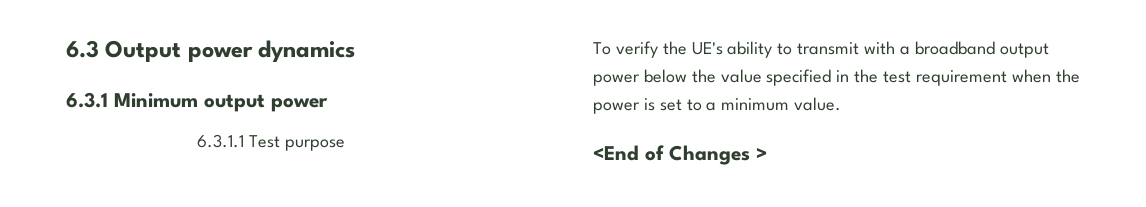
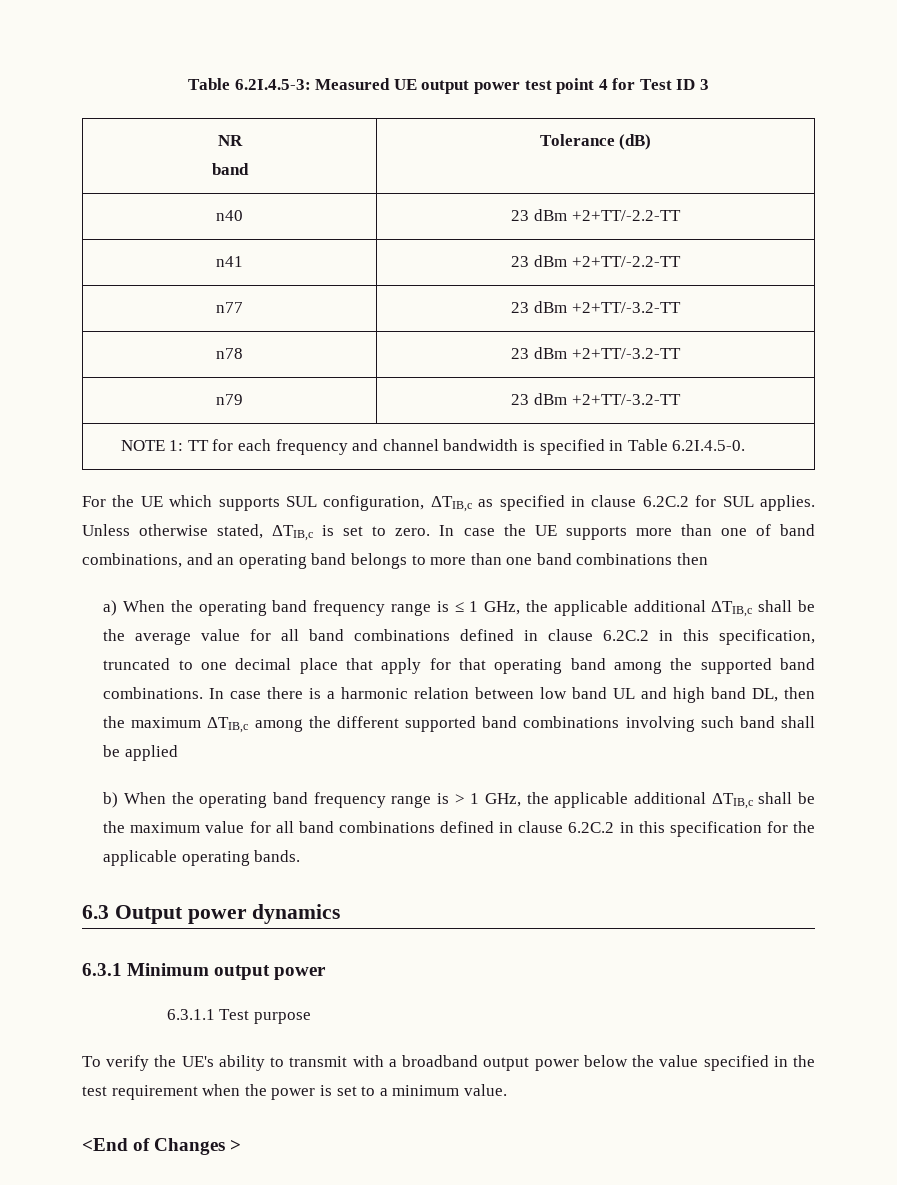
+ Table 6.2I.4.5-3: Measured UE output power test point 4 for Test ID 3
+ NR
+ band | Tolerance (dB)
+ n40 | 23 dBm +2+TT/-2.2-TT
+ n41 | 23 dBm +2+TT/-2.2-TT
+ n77 | 23 dBm +2+TT/-3.2-TT
+ n78 | 23 dBm +2+TT/-3.2-TT
+ n79 | 23 dBm +2+TT/-3.2-TT
+ NOTE 1: TT for each frequency and channel bandwidth is specified in Table 6.2I.4.5-0.
+ For the UE which supports SUL configuration, ΔTIB,c as specified in clause 6.2C.2 for SUL applies. Unless otherwise stated, ΔTIB,c is set to zero. In case the UE supports more than one of band combinations, and an operating band belongs to more than one band combinations then
+ a) When the operating band frequency range is ≤ 1 GHz, the applicable additional ΔTIB,c shall be the average value for all band combinations defined in clause 6.2C.2 in this specification, truncated to one decimal place that apply for that operating band among the supported band combinations. In case there is a harmonic relation between low band UL and high band DL, then the maximum ΔTIB,c among the different supported band combinations involving such band shall be applied
+ b) When the operating band frequency range is > 1 GHz, the applicable additional ΔTIB,c shall be the maximum value for all band combinations defined in clause 6.2C.2 in this specification for the applicable operating bands.

